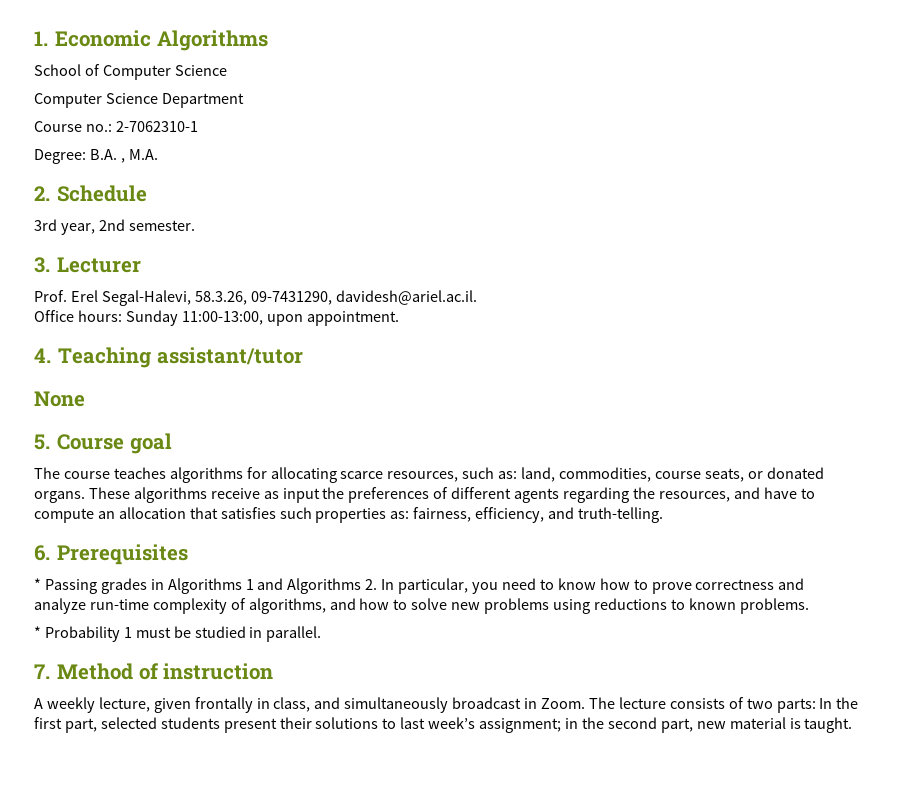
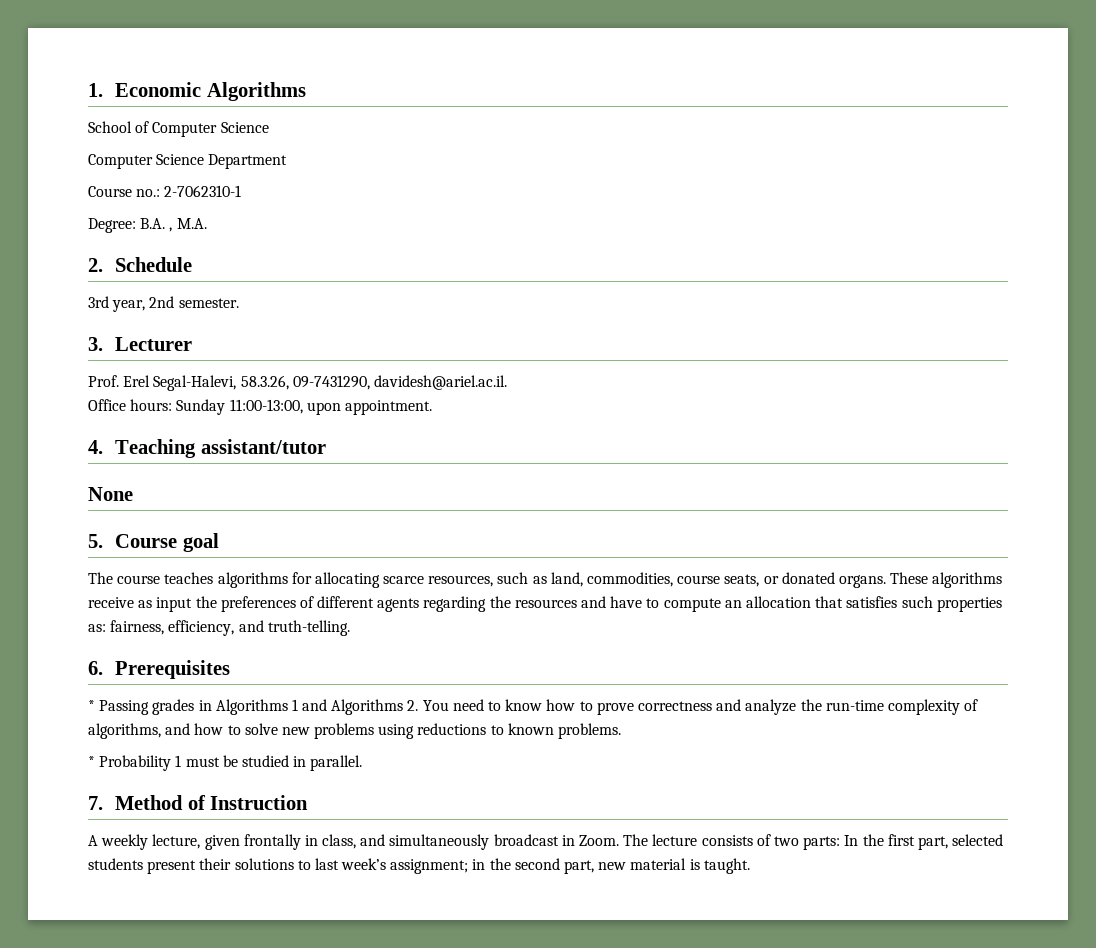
- The course teaches algorithms for allocating scarce resources, such as: land, commodities, course seats, or donated organs.
+ The course teaches algorithms for allocating scarce resources, such as land, commodities, course seats, or donated organs.
- These algorithms receive as input the preferences of different agents regarding the resources, and have to compute an allocation that satisfies such properties as: fairness, efficiency, and truth-telling.
+ These algorithms receive as input the preferences of different agents regarding the resources and have to compute an allocation that satisfies such properties as: fairness, efficiency, and truth-telling.
- * Passing grades in Algorithms 1 and Algorithms 2. In particular, you need to know how to prove correctness and analyze run-time complexity of algorithms, and how to solve new problems using reductions to known problems.
+ * Passing grades in Algorithms 1 and Algorithms 2. You need to know how to prove correctness and analyze the run-time complexity of algorithms, and how to solve new problems using reductions to known problems.
- 7. Method of instruction
+ 7. Method of Instruction

